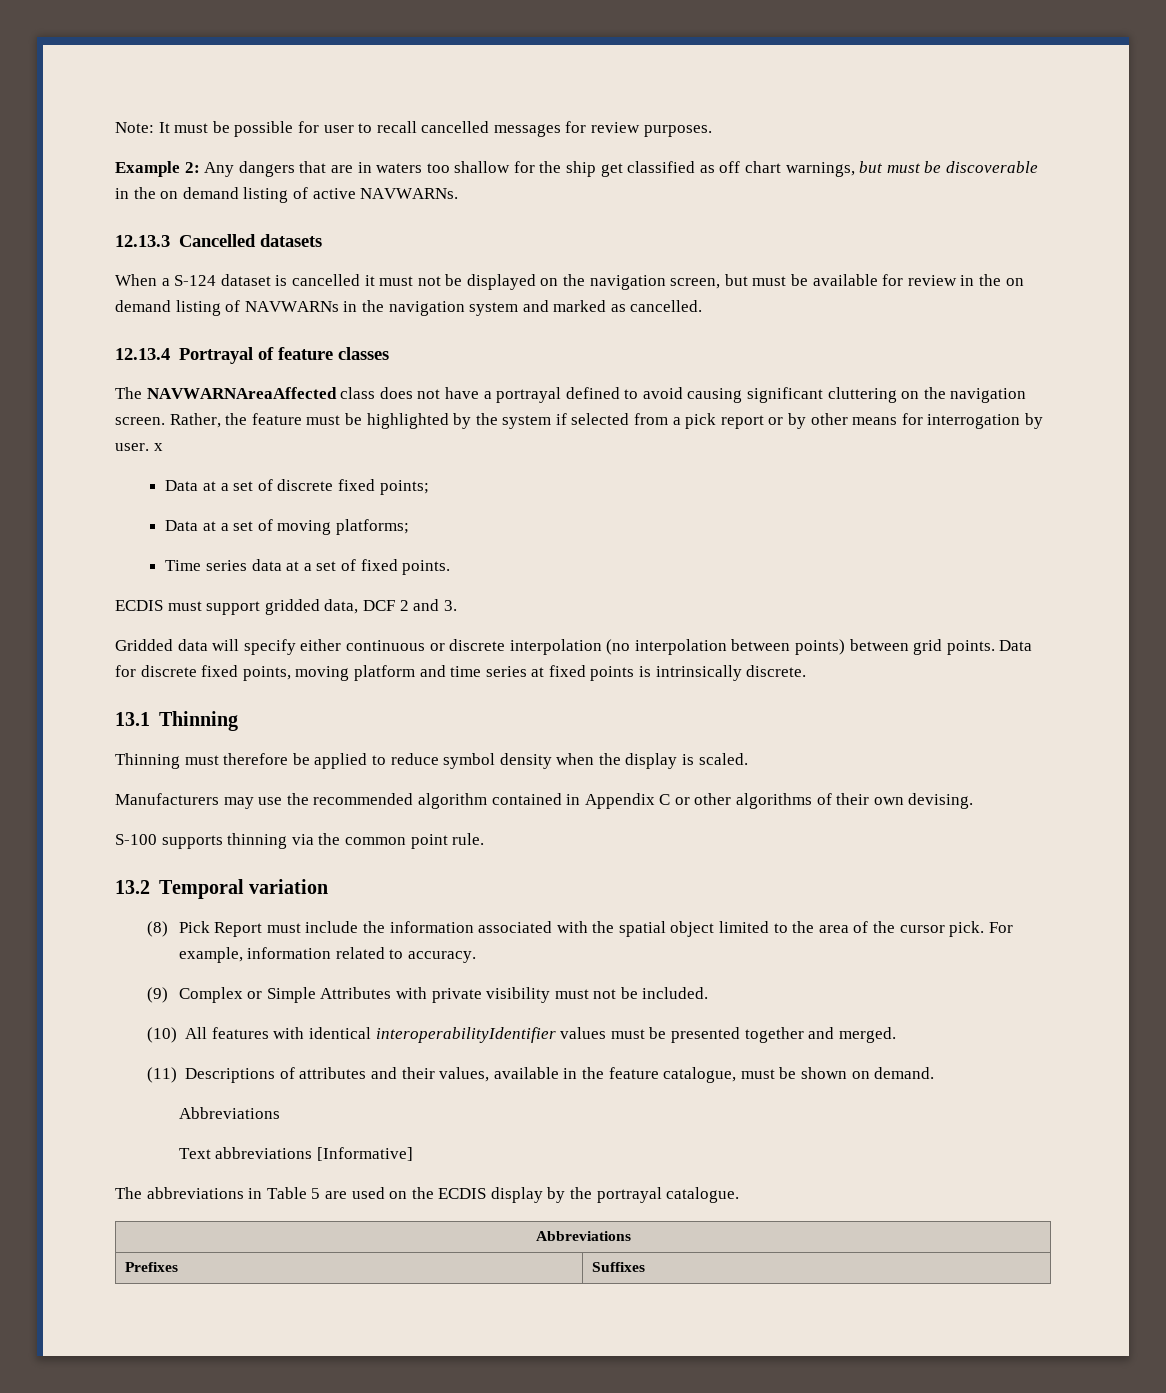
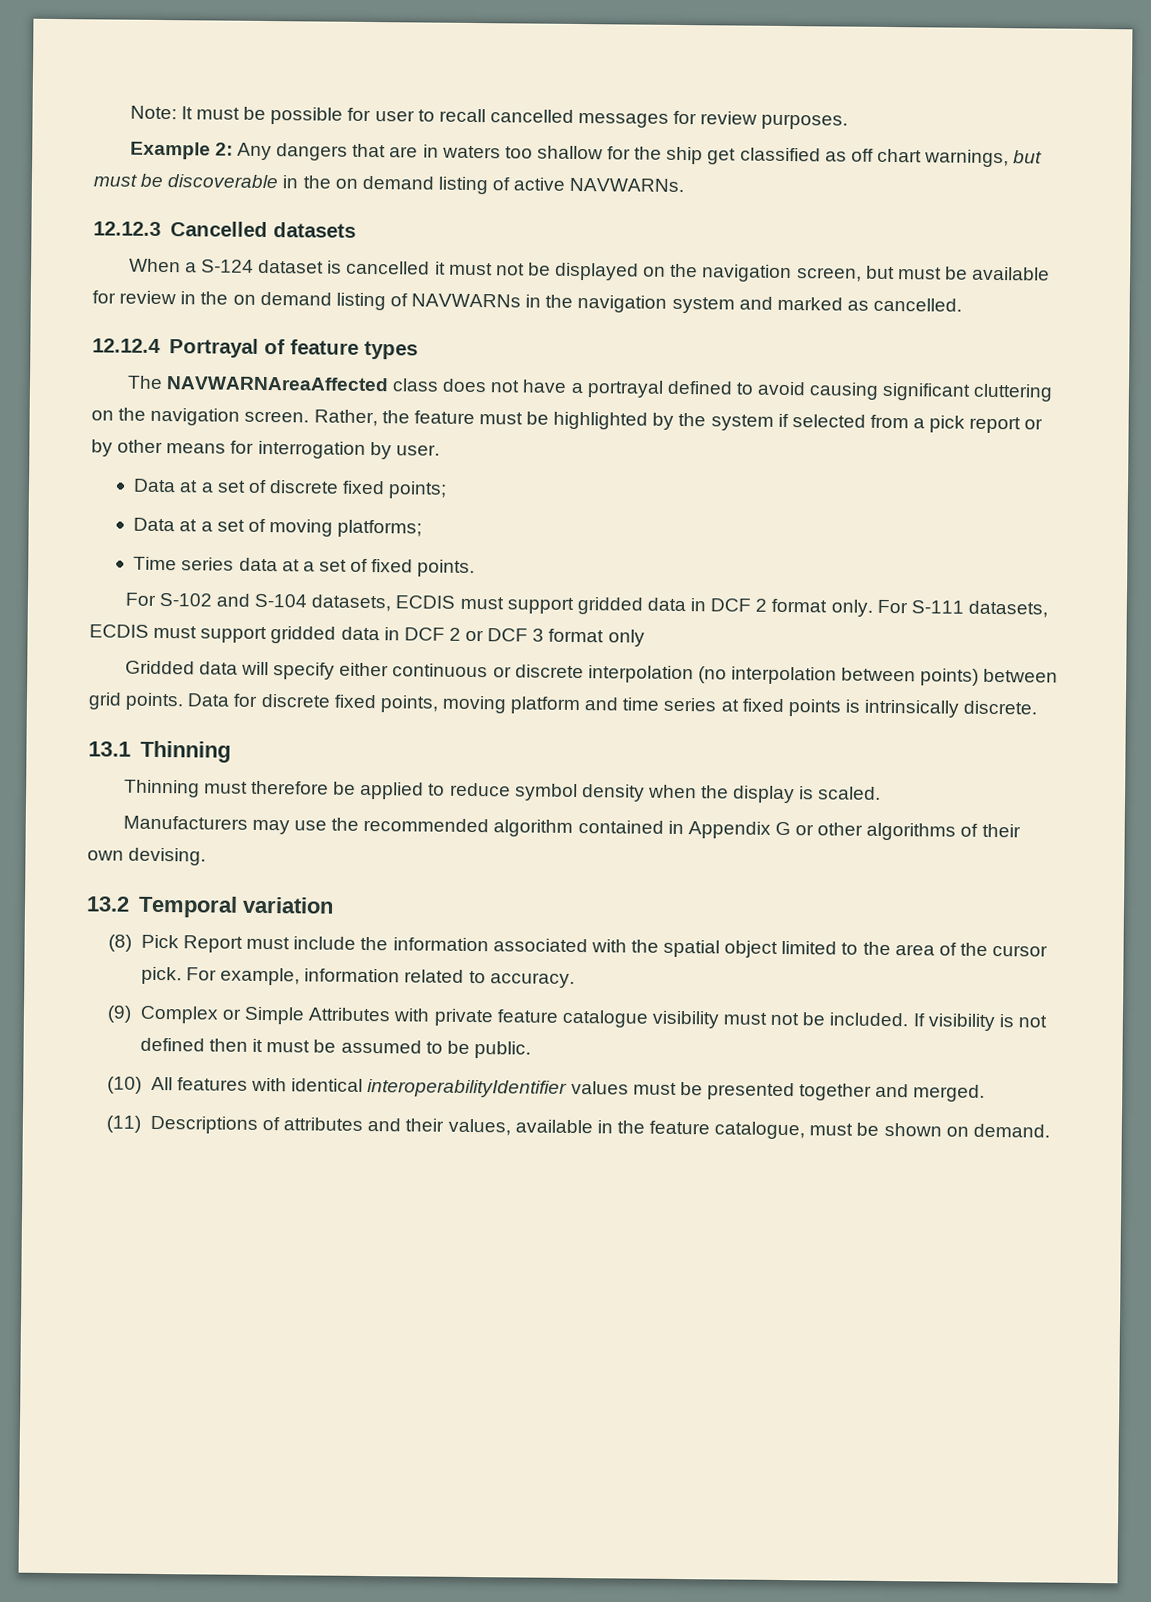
- 12.13.3 Cancelled datasets
+ 12.12.3 Cancelled datasets
- 12.13.4 Portrayal of feature classes
+ 12.12.4 Portrayal of feature types
- Rather, the feature must be highlighted by the system if selected from a pick report or by other means for interrogation by user. x
+ Rather, the feature must be highlighted by the system if selected from a pick report or by other means for interrogation by user.
- ECDIS must support gridded data, DCF 2 and 3.
+ For S-102 and S-104 datasets, ECDIS must support gridded data in DCF 2 format only. For S-111 datasets, ECDIS must support gridded data in DCF 2 or DCF 3 format only
- Manufacturers may use the recommended algorithm contained in Appendix C or other algorithms of their own devising.
+ Manufacturers may use the recommended algorithm contained in Appendix G or other algorithms of their own devising.
- S-100 supports thinning via the common point rule.
- (9) Complex or Simple Attributes with private visibility must not be included.
+ (9) Complex or Simple Attributes with private feature catalogue visibility must not be included. If visibility is not defined then it must be assumed to be public.
  (11) Descriptions of attributes and their values, available in the feature catalogue, must be shown on demand.
- Abbreviations
- Text abbreviations [Informative]
- The abbreviations in Table 5 are used on the ECDIS display by the portrayal catalogue.
- Abbreviations
- Prefixes | Suffixes

